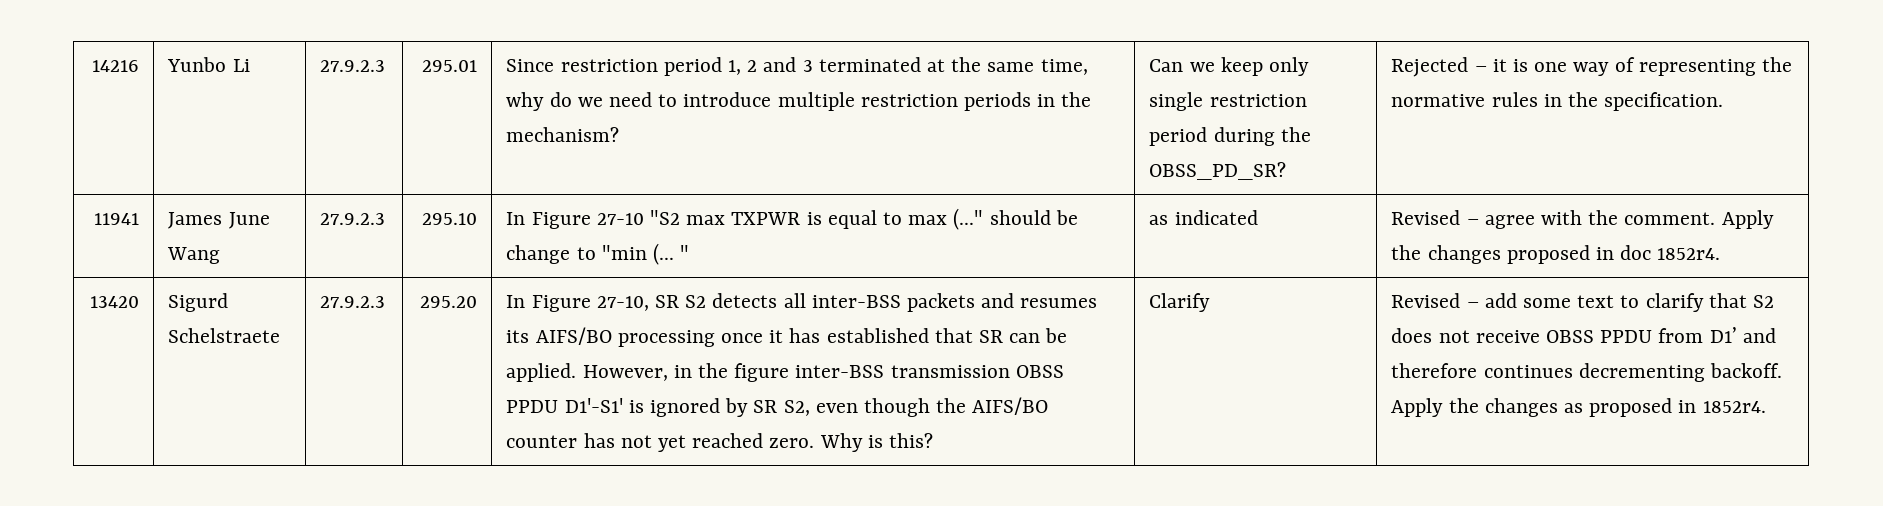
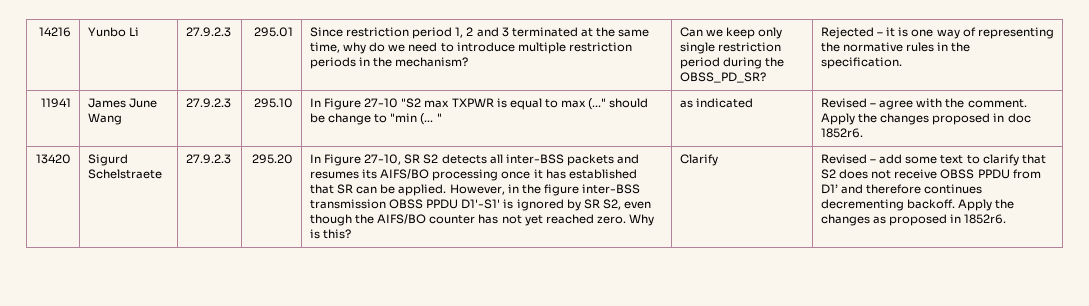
- 11941 | James June Wang | 27.9.2.3 | 295.10 | In Figure 27-10 "S2 max TXPWR is equal to max (..." should be change to "min (... " | as indicated | Revised – agree with the comment. Apply the changes proposed in doc 1852r4.
+ 11941 | James June Wang | 27.9.2.3 | 295.10 | In Figure 27-10 "S2 max TXPWR is equal to max (..." should be change to "min (... " | as indicated | Revised – agree with the comment. Apply the changes proposed in doc 1852r6.
- Apply the changes as proposed in 1852r4.
+ Apply the changes as proposed in 1852r6.

